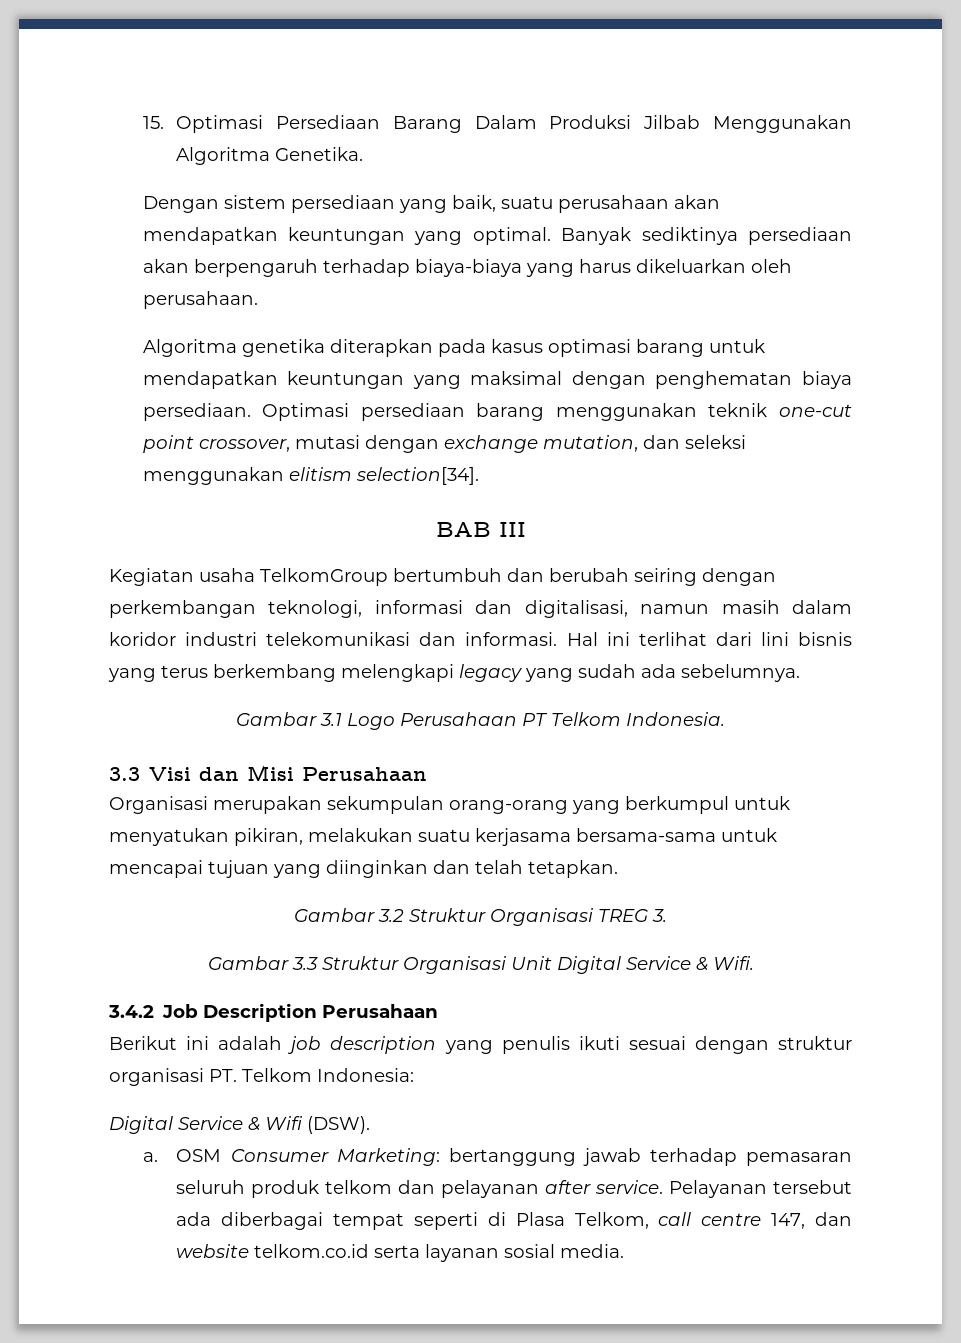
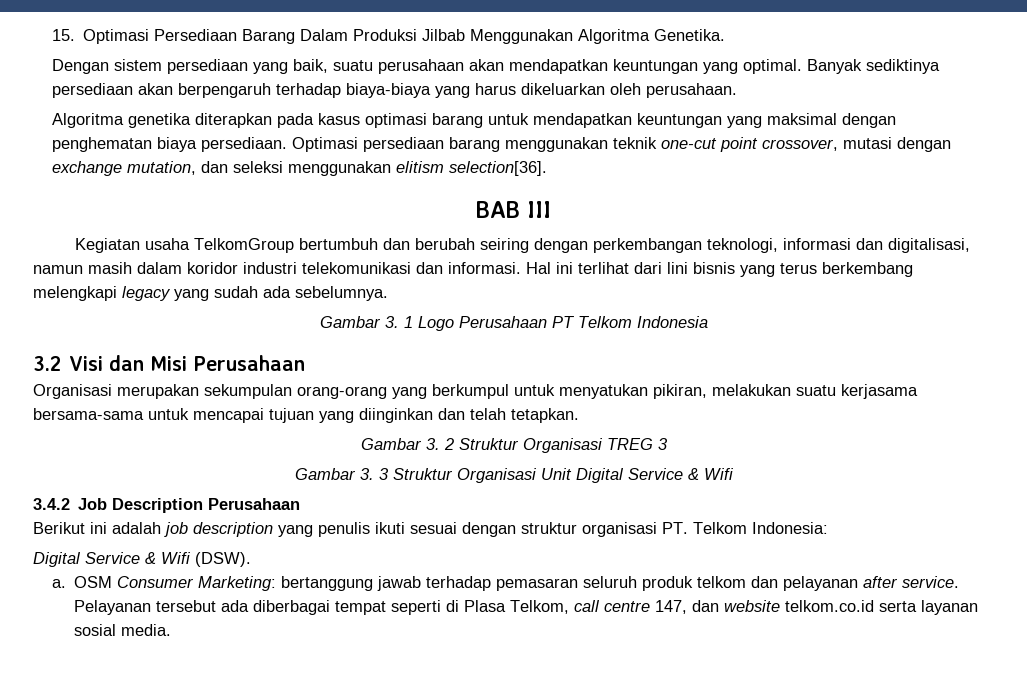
- Optimasi persediaan barang menggunakan teknik one-cut point crossover, mutasi dengan exchange mutation, dan seleksi menggunakan elitism selection[34].
+ Optimasi persediaan barang menggunakan teknik one-cut point crossover, mutasi dengan exchange mutation, dan seleksi menggunakan elitism selection[36].
- Gambar 3.1 Logo Perusahaan PT Telkom Indonesia.
- 3.3 Visi dan Misi Perusahaan
+ Gambar 3. 1 Logo Perusahaan PT Telkom Indonesia
+ 3.2 Visi dan Misi Perusahaan
- Gambar 3.2 Struktur Organisasi TREG 3.
- Gambar 3.3 Struktur Organisasi Unit Digital Service & Wifi.
+ Gambar 3. 2 Struktur Organisasi TREG 3
+ Gambar 3. 3 Struktur Organisasi Unit Digital Service & Wifi

